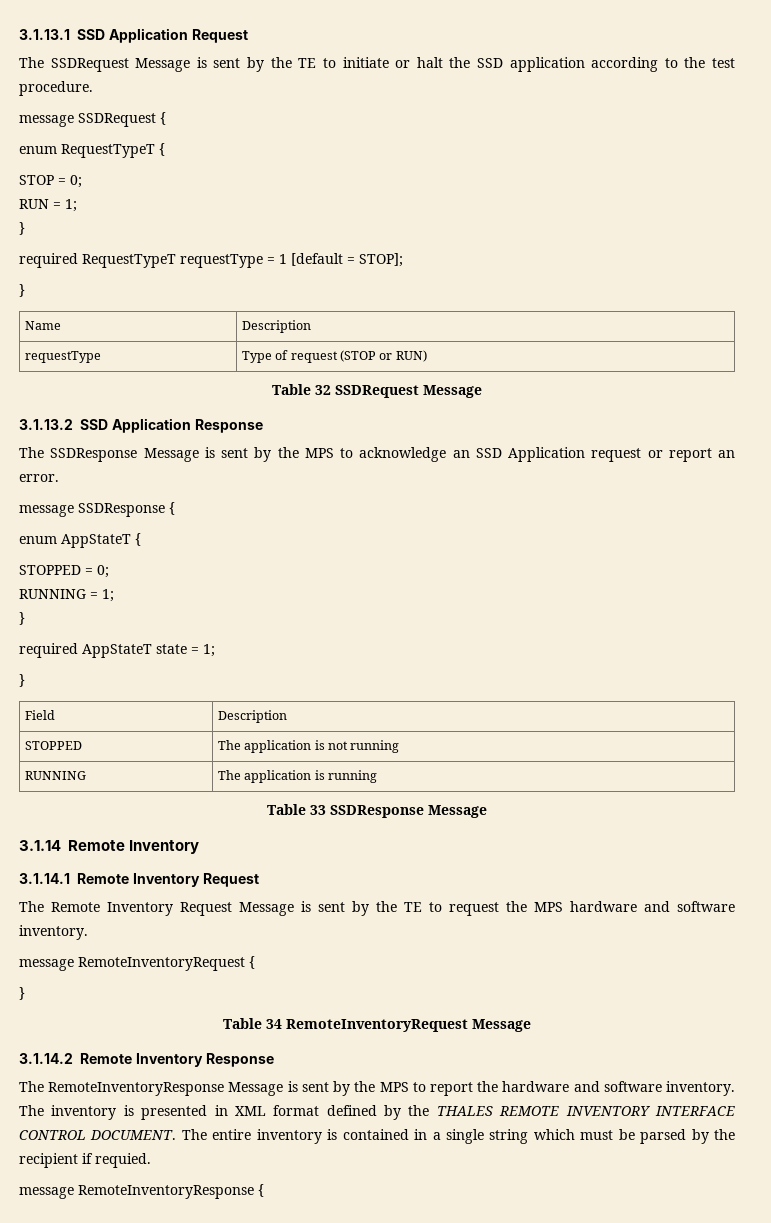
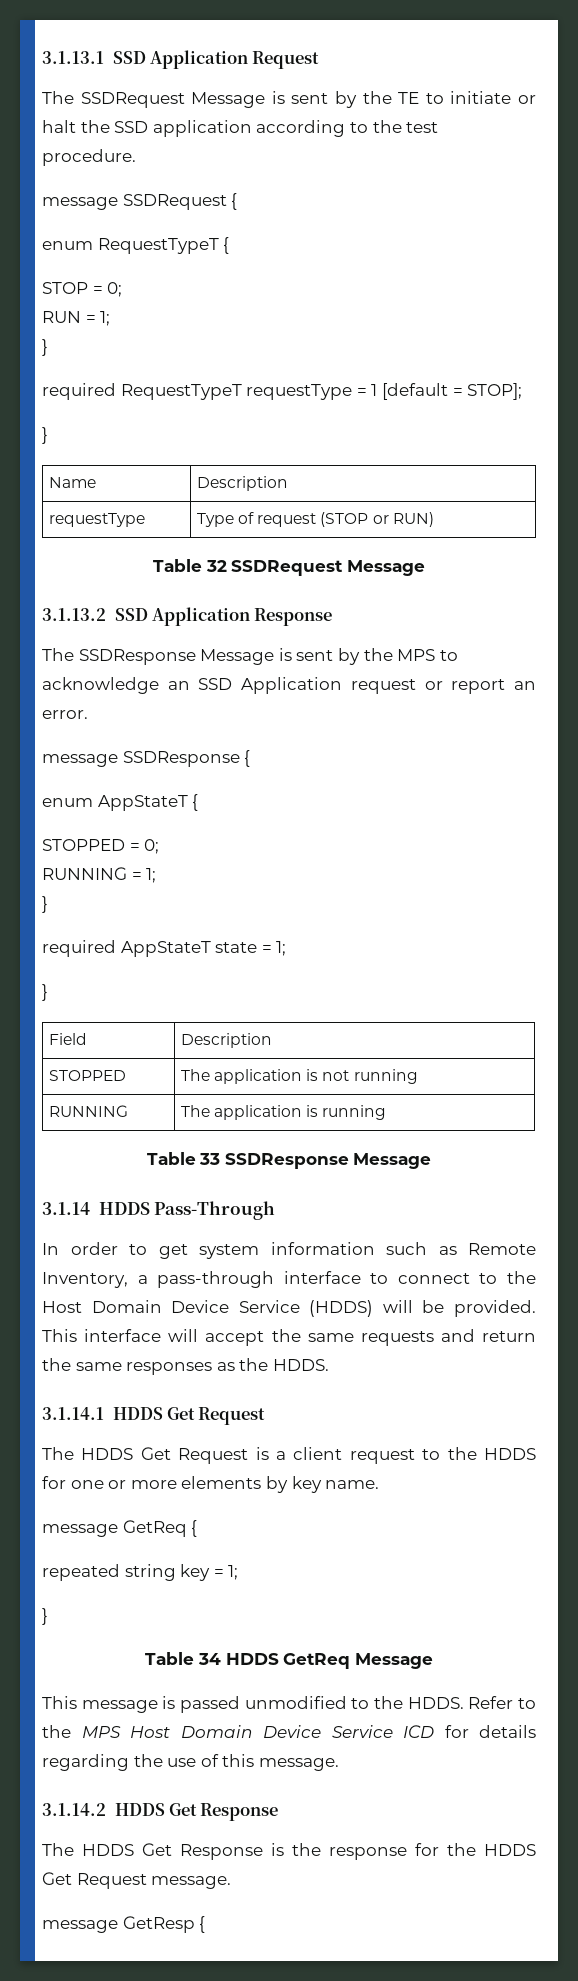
- 3.1.14 Remote Inventory
+ 3.1.14 HDDS Pass-Through
+ In order to get system information such as Remote Inventory, a pass-through interface to connect to the Host Domain Device Service (HDDS) will be provided. This interface will accept the same requests and return the same responses as the HDDS.
- 3.1.14.1 Remote Inventory Request
- The Remote Inventory Request Message is sent by the TE to request the MPS hardware and software inventory.
- message RemoteInventoryRequest {
+ 3.1.14.1 HDDS Get Request
+ The HDDS Get Request is a client request to the HDDS for one or more elements by key name.
+ message GetReq {
+ repeated string key = 1;
- Table 34 RemoteInventoryRequest Message
+ Table 34 HDDS GetReq Message
+ This message is passed unmodified to the HDDS. Refer to the MPS Host Domain Device Service ICD for details regarding the use of this message.
- 3.1.14.2 Remote Inventory Response
- The RemoteInventoryResponse Message is sent by the MPS to report the hardware and software inventory. The inventory is presented in XML format defined by the THALES REMOTE INVENTORY INTERFACE CONTROL DOCUMENT. The entire inventory is contained in a single string which must be parsed by the recipient if requied.
- message RemoteInventoryResponse {
+ 3.1.14.2 HDDS Get Response
+ The HDDS Get Response is the response for the HDDS Get Request message.
+ message GetResp {

